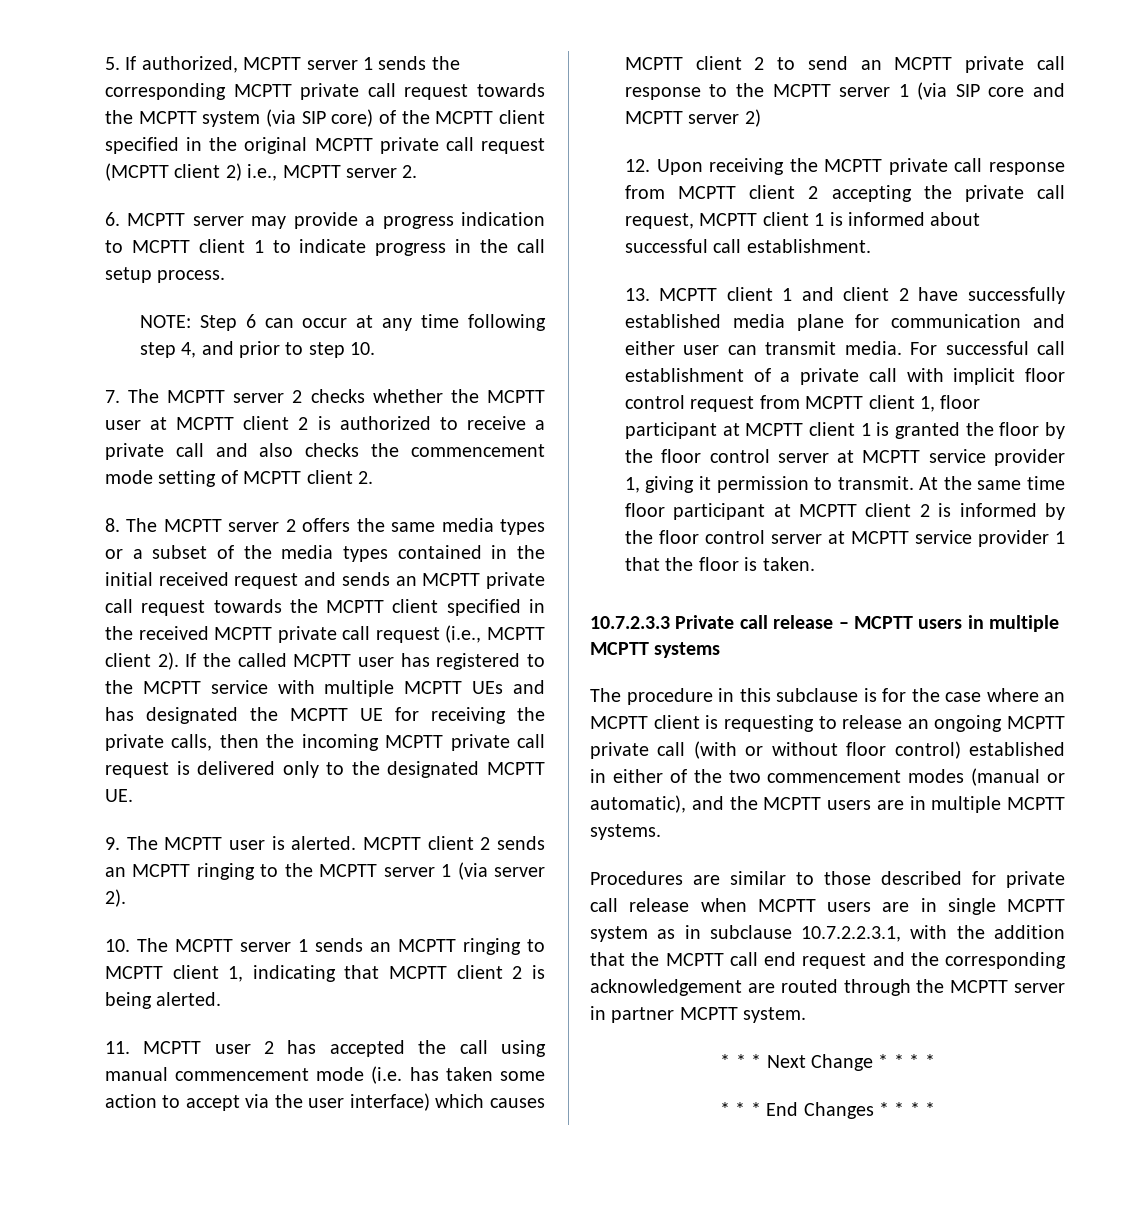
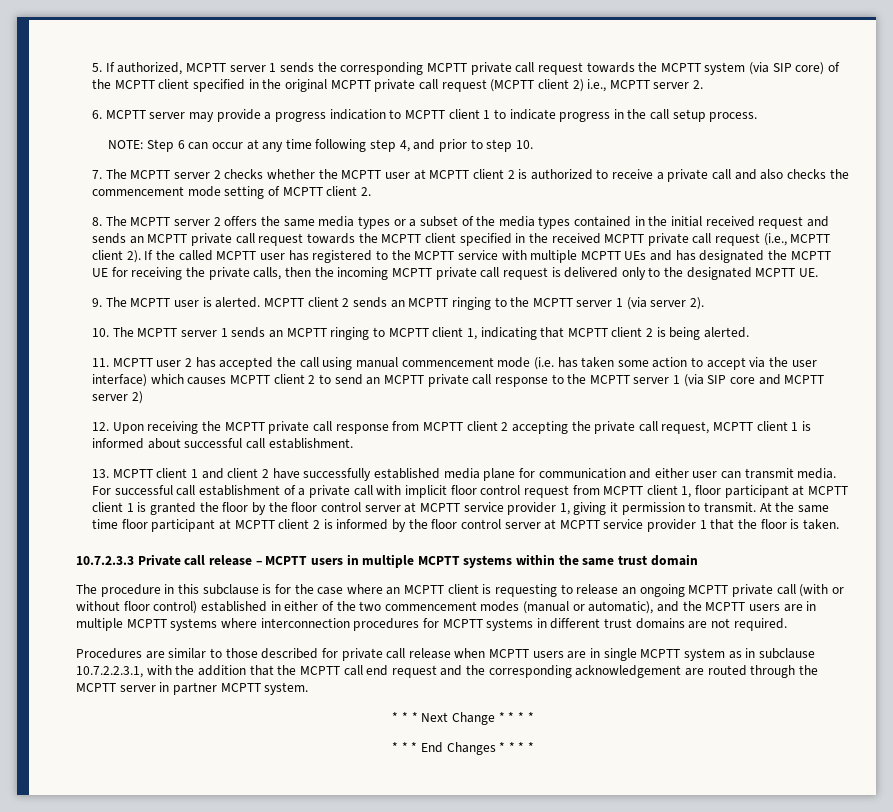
- 10.7.2.3.3 Private call release – MCPTT users in multiple MCPTT systems
+ 10.7.2.3.3 Private call release – MCPTT users in multiple MCPTT systems within the same trust domain
- The procedure in this subclause is for the case where an MCPTT client is requesting to release an ongoing MCPTT private call (with or without floor control) established in either of the two commencement modes (manual or automatic), and the MCPTT users are in multiple MCPTT systems.
+ The procedure in this subclause is for the case where an MCPTT client is requesting to release an ongoing MCPTT private call (with or without floor control) established in either of the two commencement modes (manual or automatic), and the MCPTT users are in multiple MCPTT systems where interconnection procedures for MCPTT systems in different trust domains are not required.

